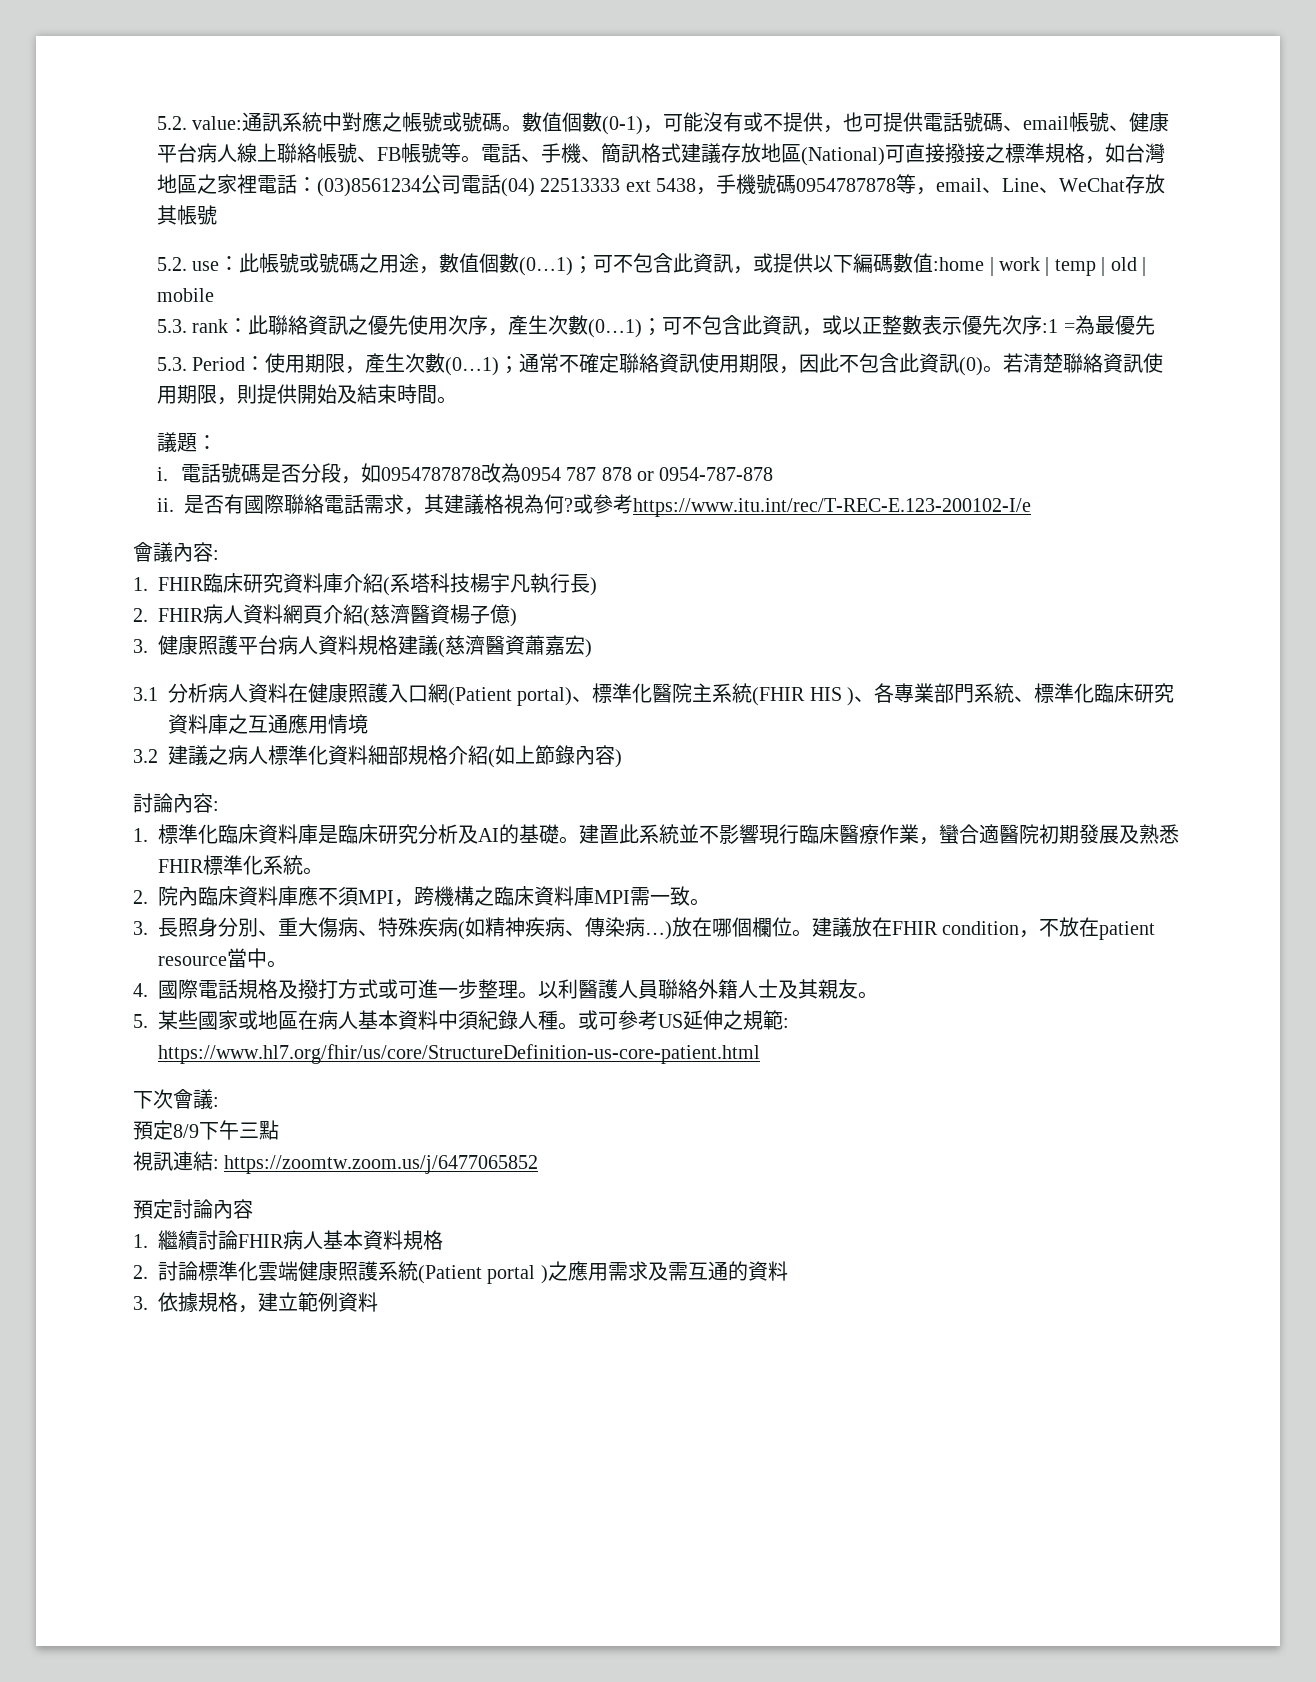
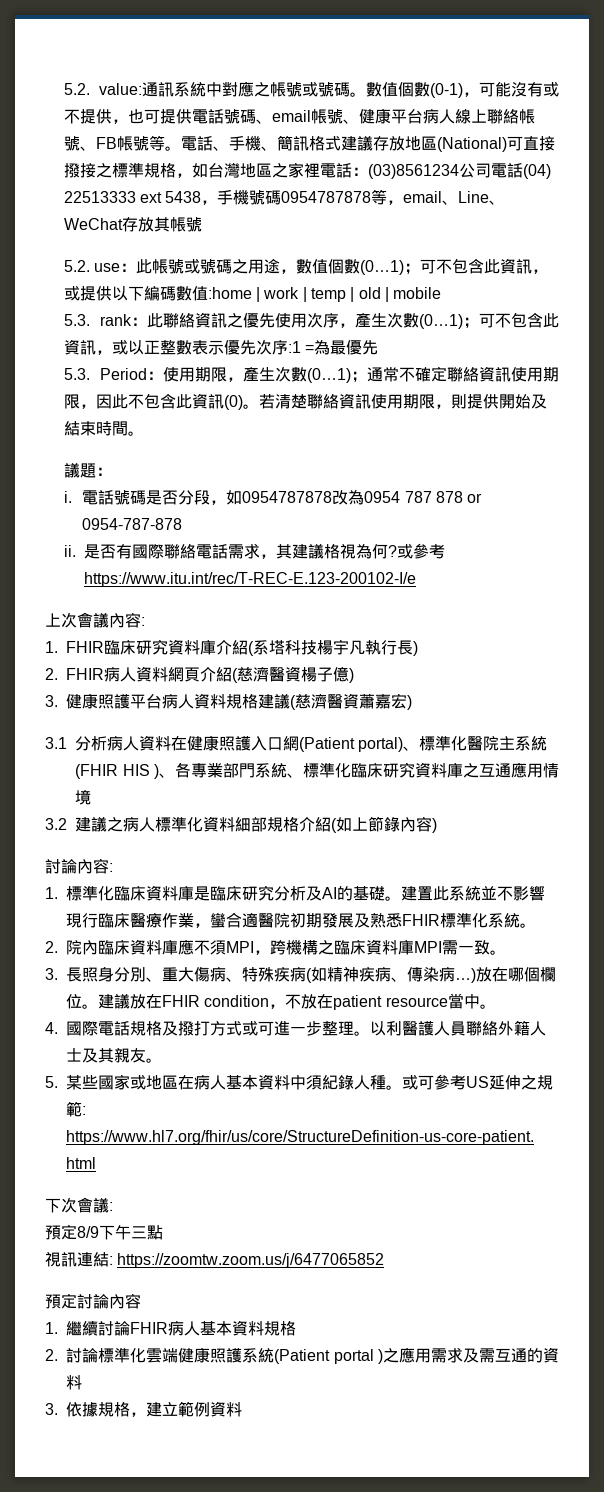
- 會議內容:
+ 上次會議內容:

